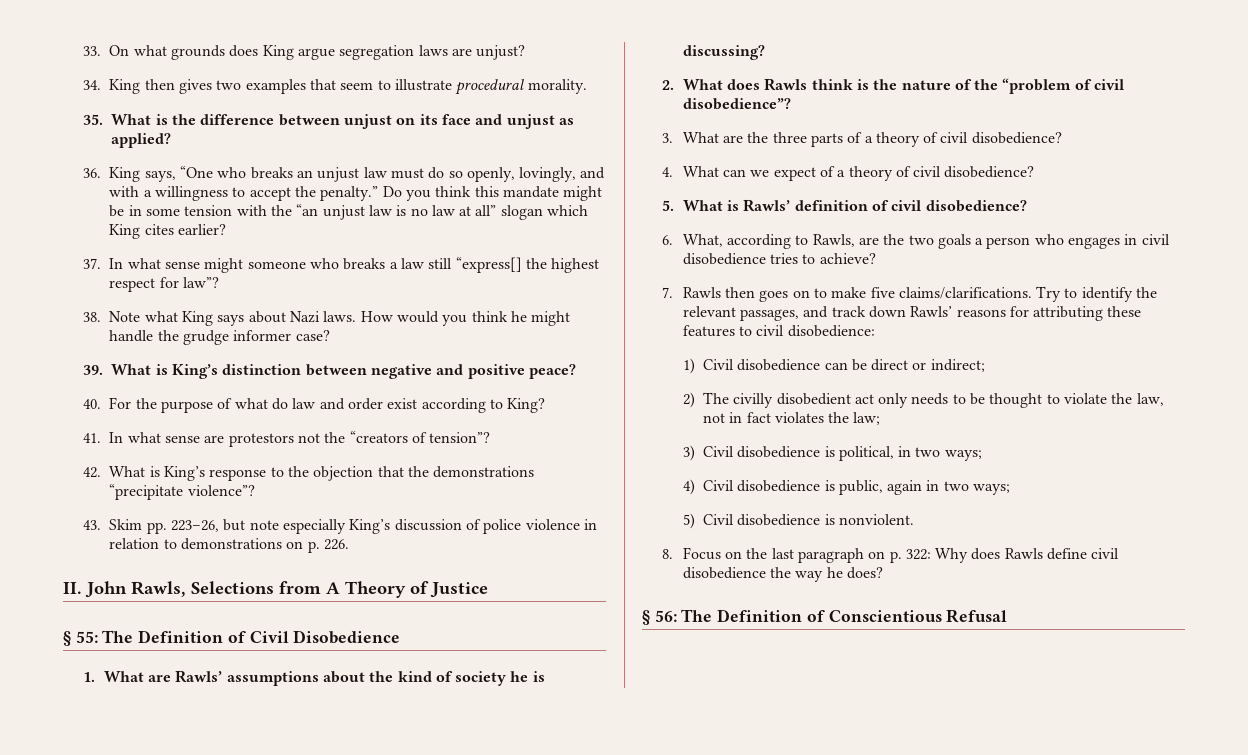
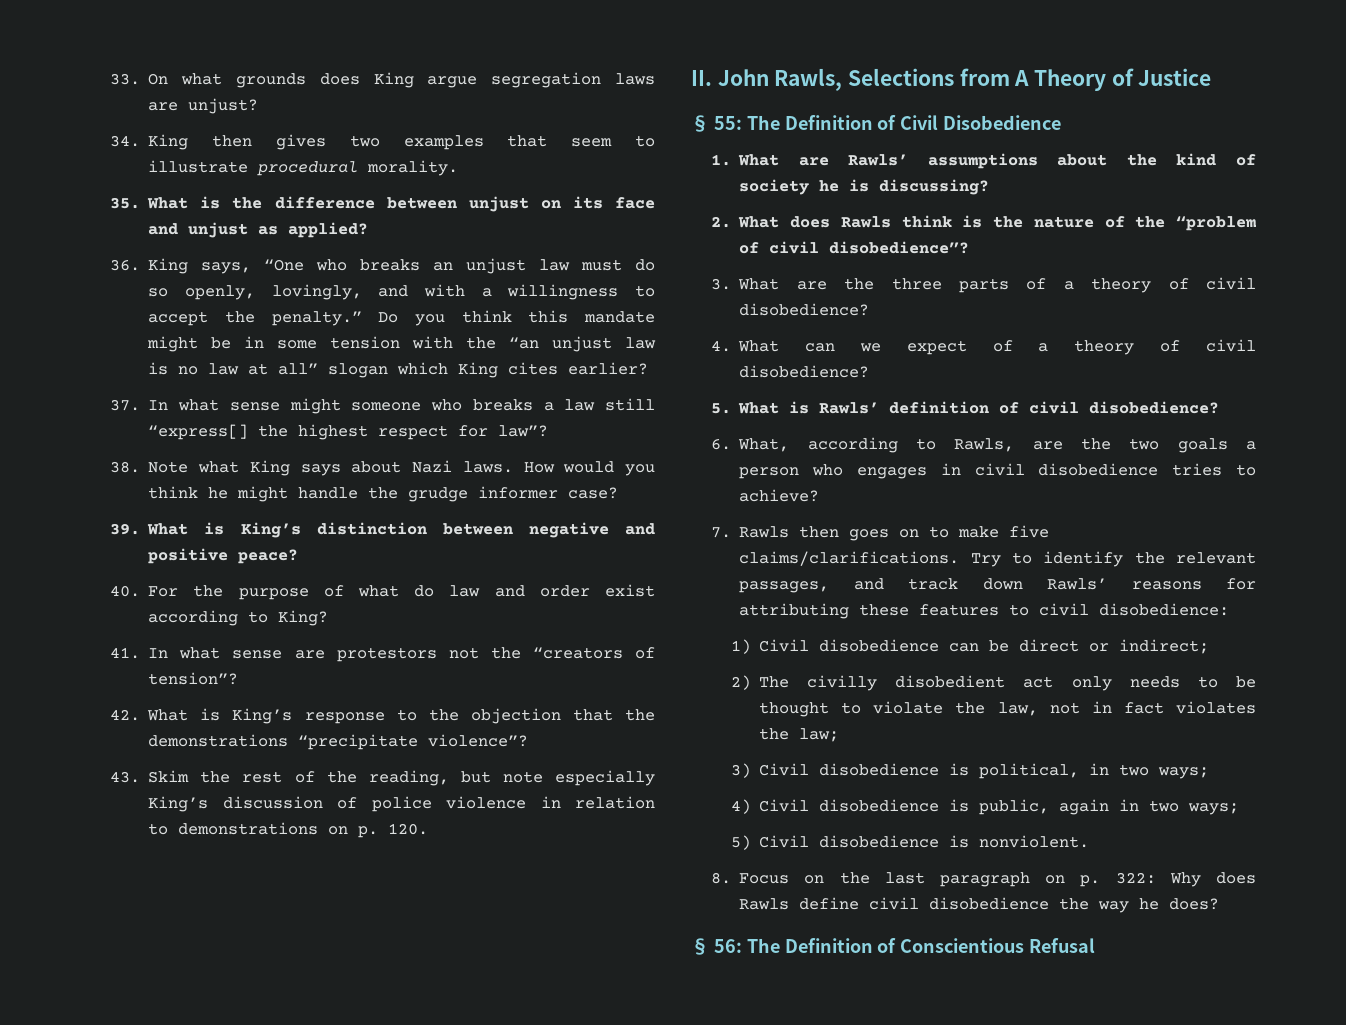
- 43. Skim pp. 223–26, but note especially King’s discussion of police violence in relation to demonstrations on p. 226.
+ 43. Skim the rest of the reading, but note especially King’s discussion of police violence in relation to demonstrations on p. 120.

